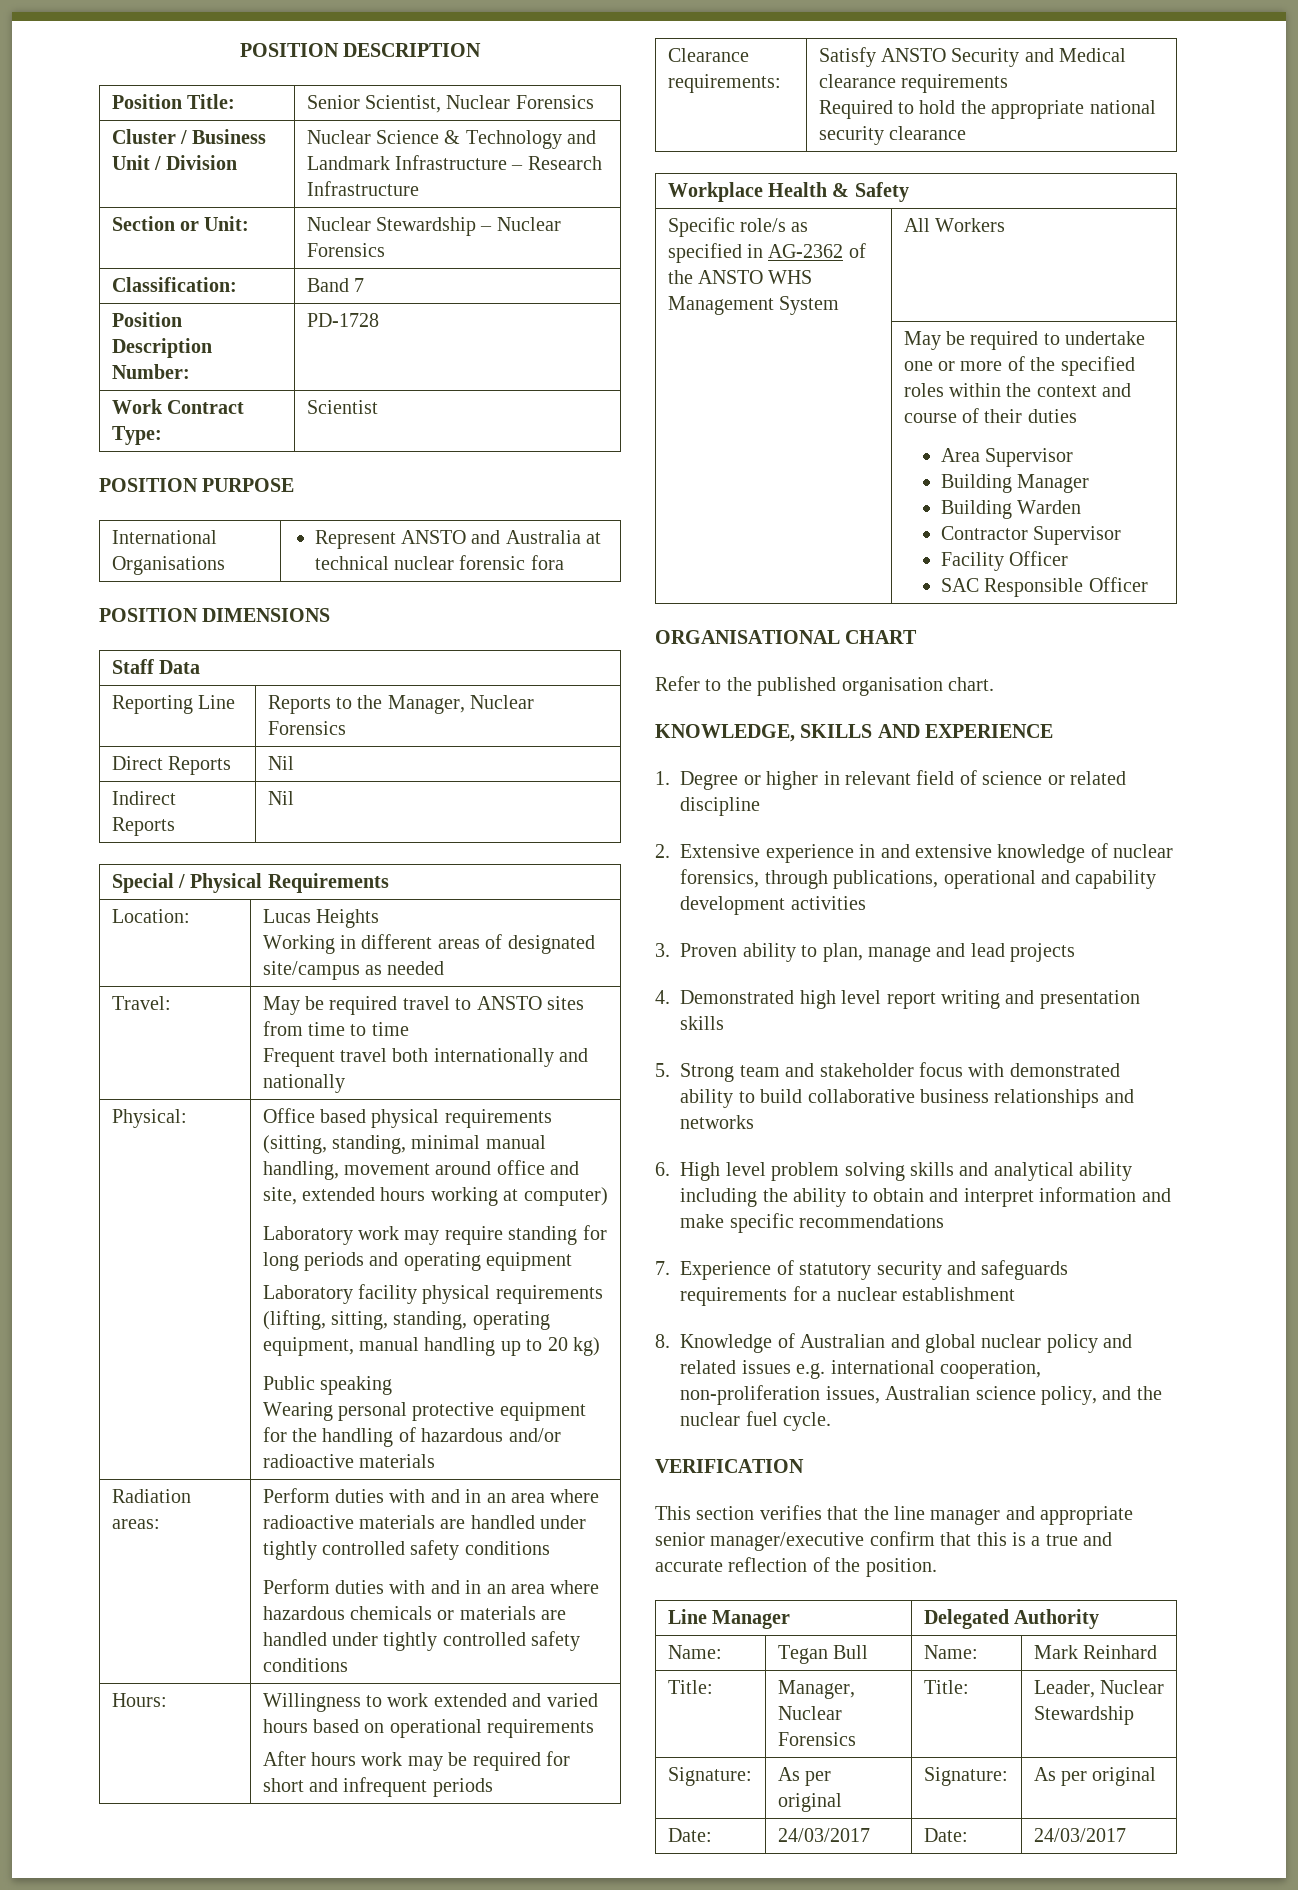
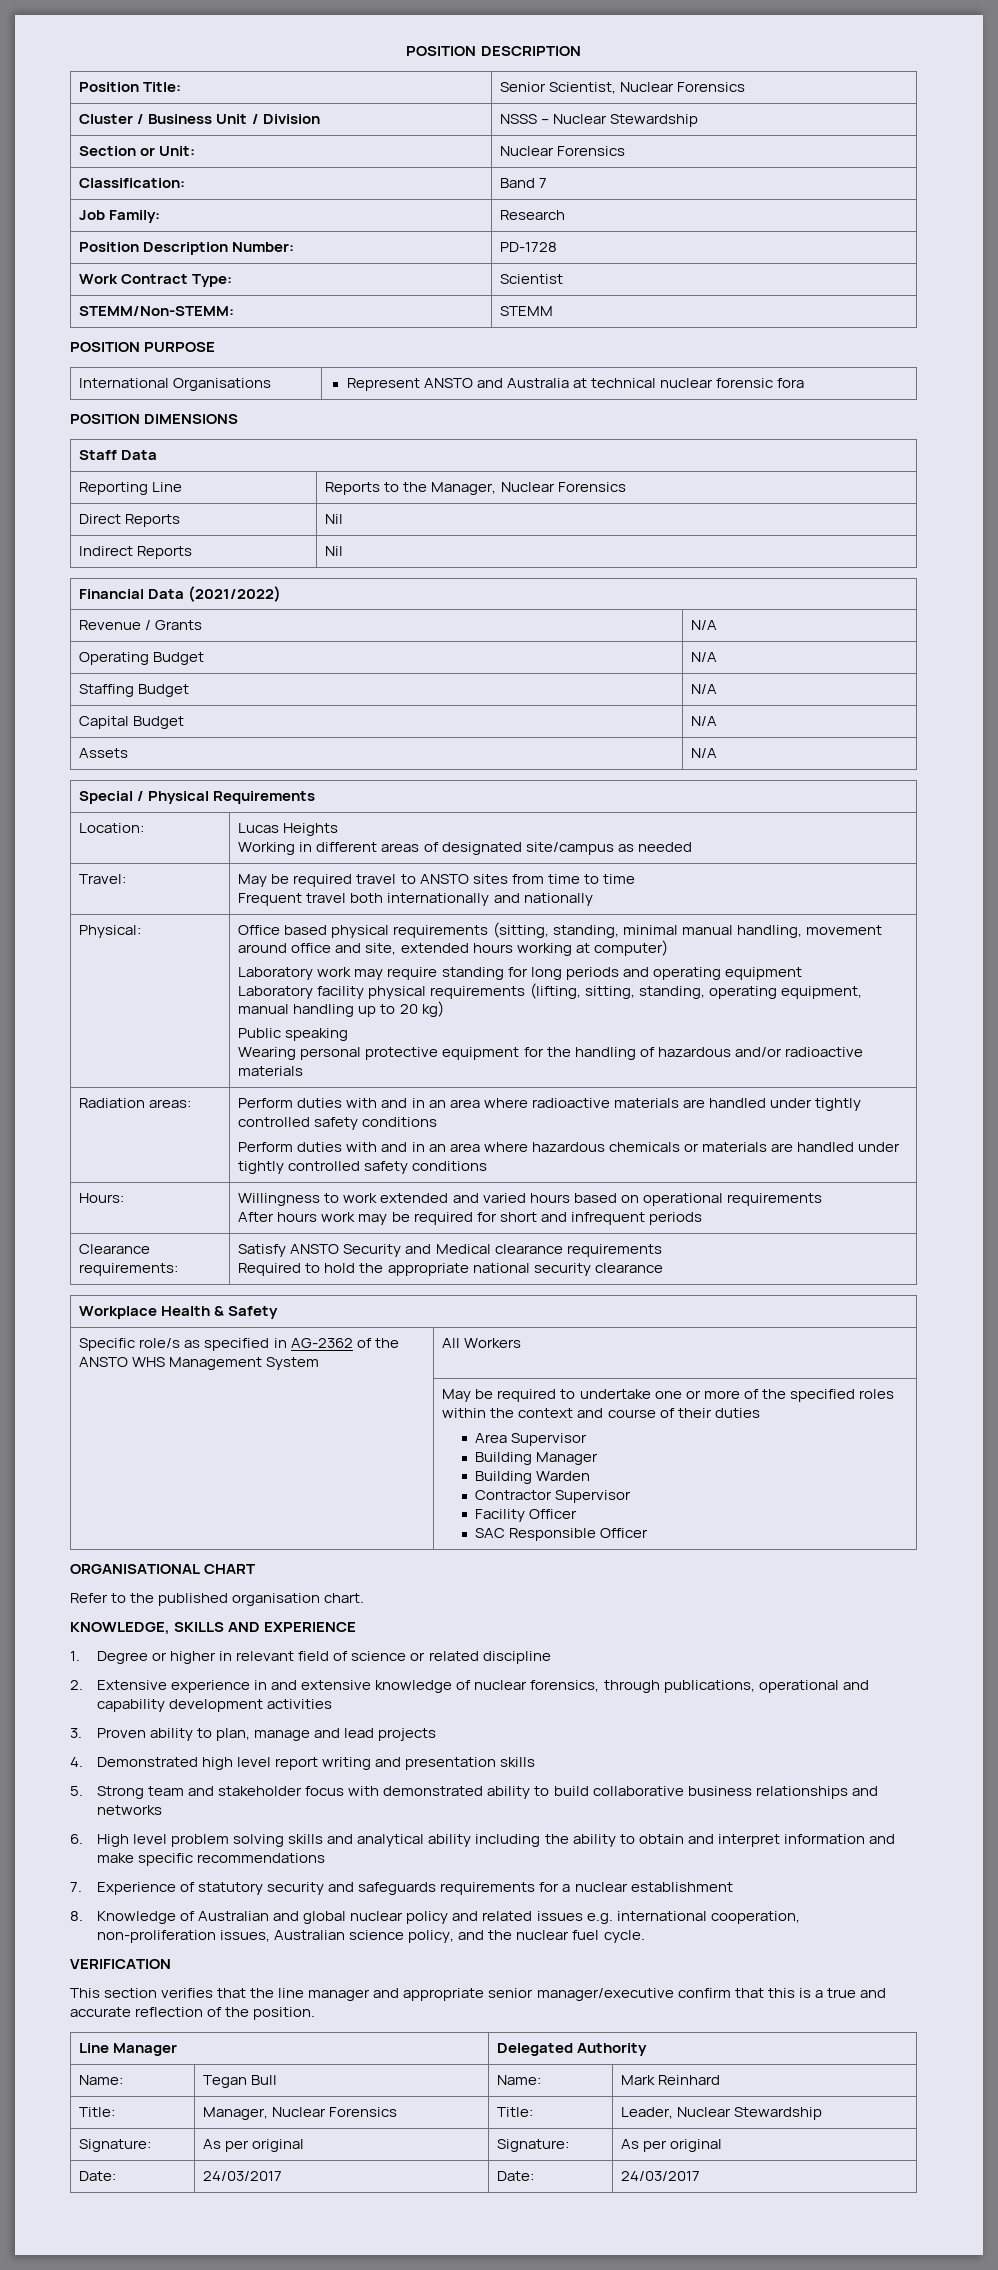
- Cluster / Business Unit / Division | Nuclear Science & Technology and Landmark Infrastructure – Research Infrastructure
+ Cluster / Business Unit / Division | NSSS – Nuclear Stewardship
- Section or Unit: | Nuclear Stewardship – Nuclear Forensics
+ Section or Unit: | Nuclear Forensics
+ Job Family: | Research
+ STEMM/Non-STEMM: | STEMM
+ Financial Data (2021/2022)
+ Revenue / Grants | N/A
+ Operating Budget | N/A
+ Staffing Budget | N/A
+ Capital Budget | N/A
+ Assets | N/A

